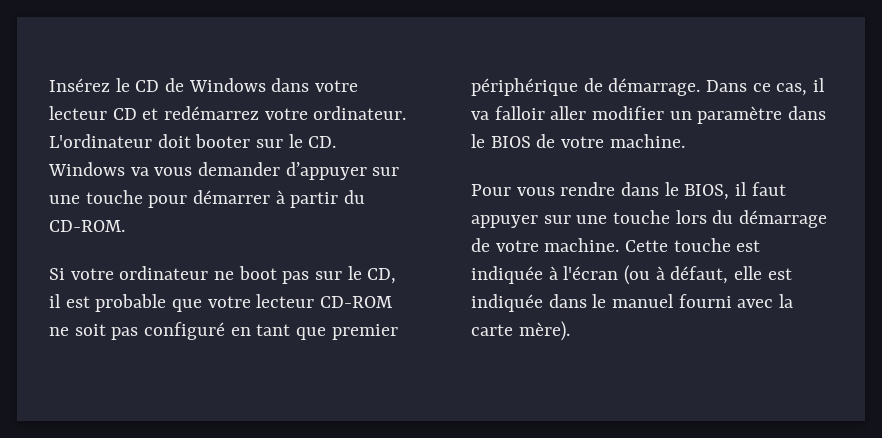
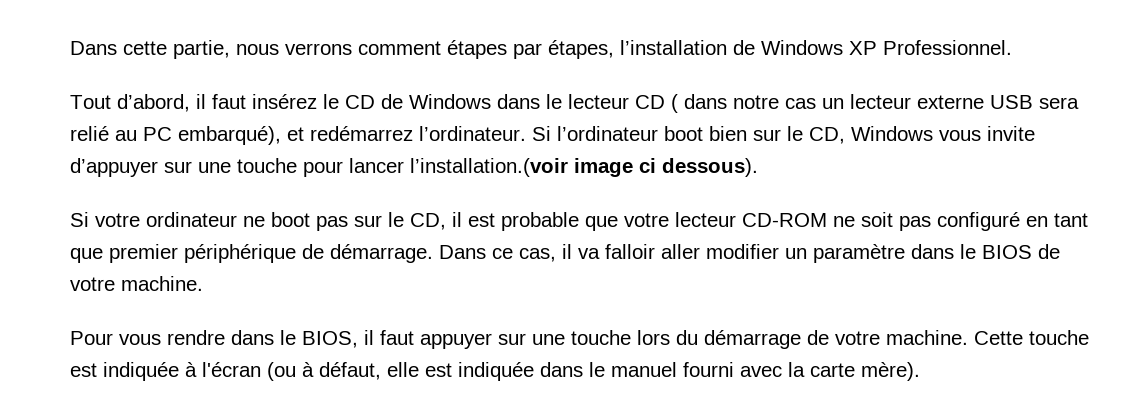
- Insérez le CD de Windows dans votre lecteur CD et redémarrez votre ordinateur. L'ordinateur doit booter sur le CD. Windows va vous demander d’appuyer sur une touche pour démarrer à partir du CD-ROM.
+ Dans cette partie, nous verrons comment étapes par étapes, l’installation de Windows XP Professionnel.
+ Tout d’abord, il faut insérez le CD de Windows dans le lecteur CD ( dans notre cas un lecteur externe USB sera relié au PC embarqué), et redémarrez l’ordinateur. Si l’ordinateur boot bien sur le CD, Windows vous invite d’appuyer sur une touche pour lancer l’installation.(voir image ci dessous).

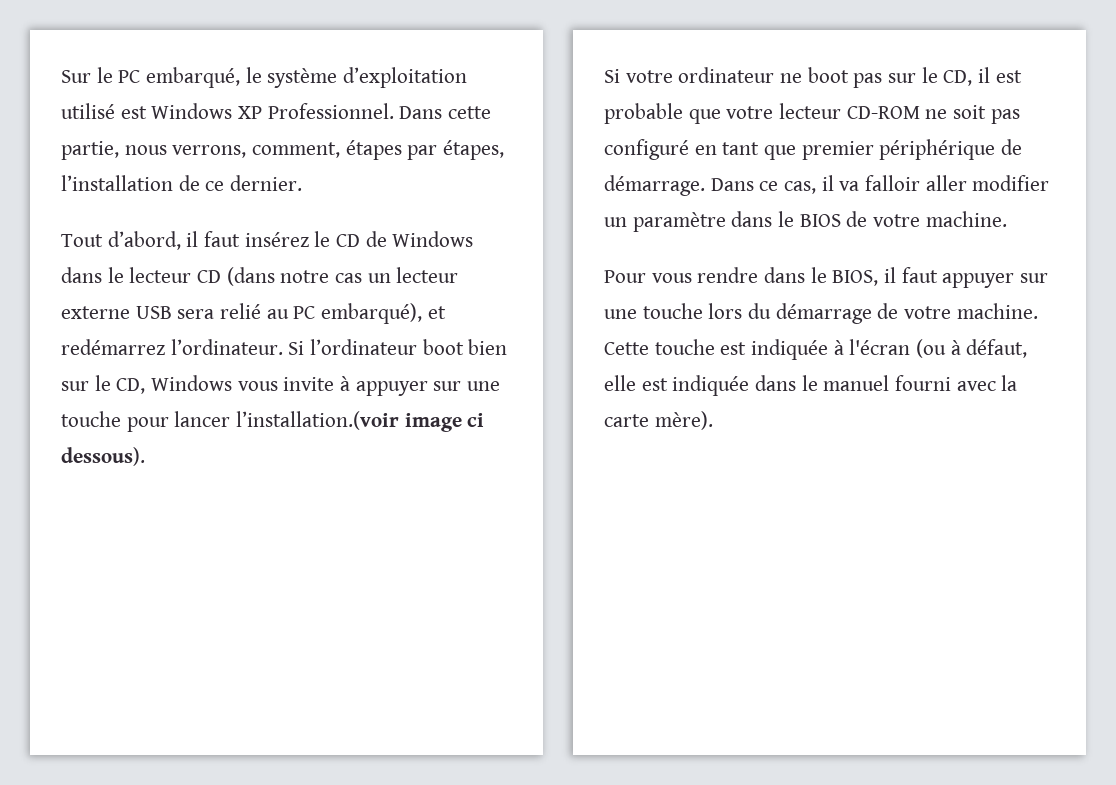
+ Sur le PC embarqué, le système d’exploitation utilisé est Windows XP Professionnel.
- Dans cette partie, nous verrons comment étapes par étapes, l’installation de Windows XP Professionnel.
+ Dans cette partie, nous verrons, comment, étapes par étapes, l’installation de ce dernier.
- Tout d’abord, il faut insérez le CD de Windows dans le lecteur CD ( dans notre cas un lecteur externe USB sera relié au PC embarqué), et redémarrez l’ordinateur.
+ Tout d’abord, il faut insérez le CD de Windows dans le lecteur CD (dans notre cas un lecteur externe USB sera relié au PC embarqué), et redémarrez l’ordinateur.
- Si l’ordinateur boot bien sur le CD, Windows vous invite d’appuyer sur une touche pour lancer l’installation.(voir image ci dessous).
+ Si l’ordinateur boot bien sur le CD, Windows vous invite à appuyer sur une touche pour lancer l’installation.(voir image ci dessous).

